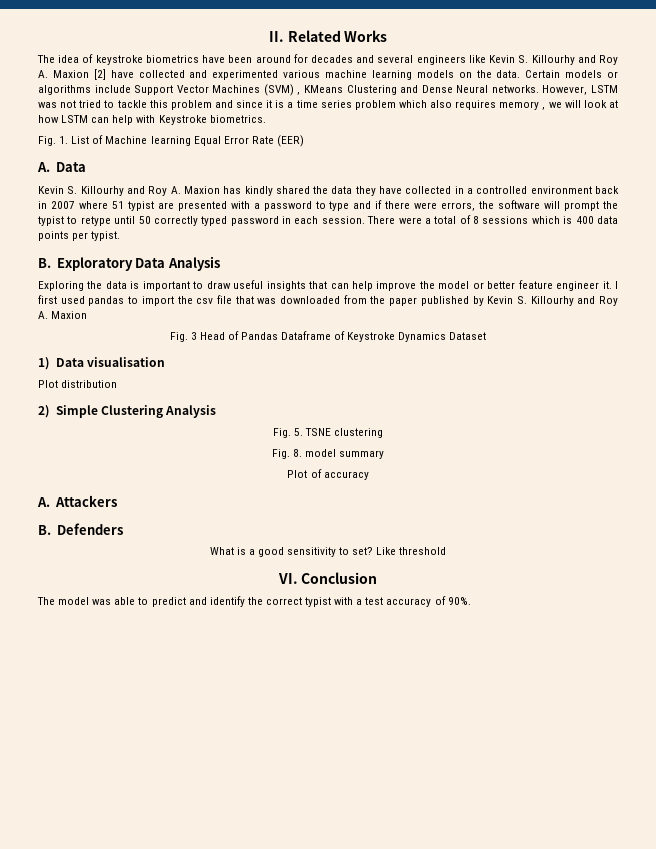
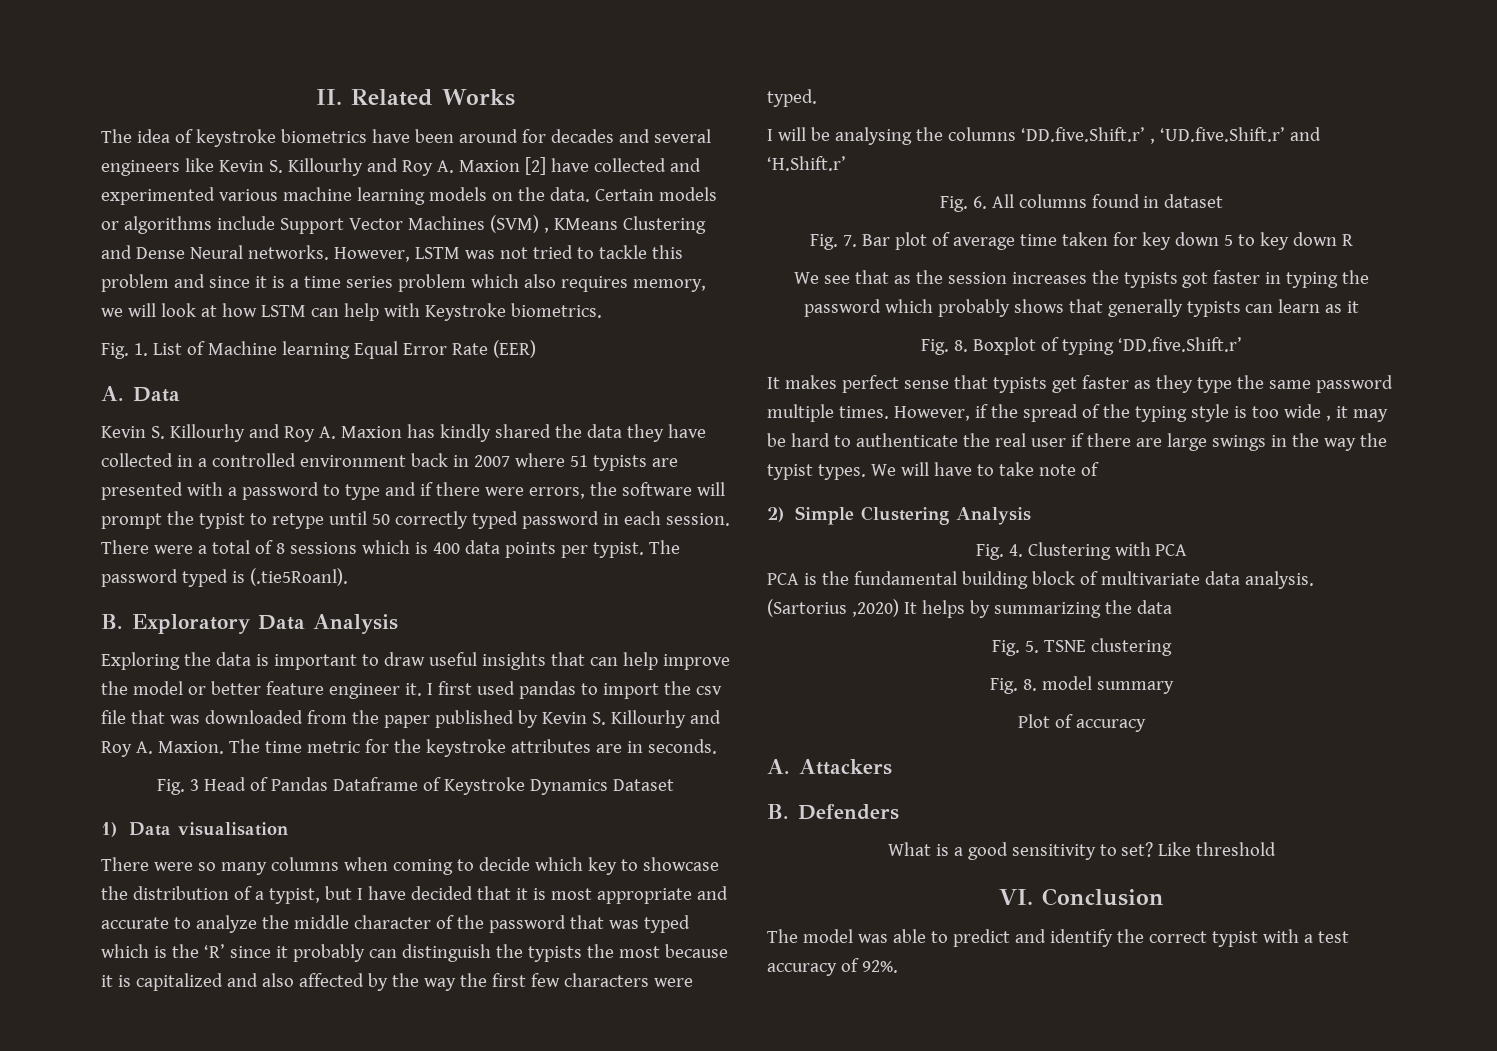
- However, LSTM was not tried to tackle this problem and since it is a time series problem which also requires memory , we will look at how LSTM can help with Keystroke biometrics.
+ However, LSTM was not tried to tackle this problem and since it is a time series problem which also requires memory, we will look at how LSTM can help with Keystroke biometrics.
- Kevin S. Killourhy and Roy A. Maxion has kindly shared the data they have collected in a controlled environment back in 2007 where 51 typist are presented with a password to type and if there were errors, the software will prompt the typist to retype until 50 correctly typed password in each session.
+ Kevin S. Killourhy and Roy A. Maxion has kindly shared the data they have collected in a controlled environment back in 2007 where 51 typists are presented with a password to type and if there were errors, the software will prompt the typist to retype until 50 correctly typed password in each session.
+ The password typed is (.tie5Roanl).
- I first used pandas to import the csv file that was downloaded from the paper published by Kevin S. Killourhy and Roy A. Maxion
+ I first used pandas to import the csv file that was downloaded from the paper published by Kevin S. Killourhy and Roy A. Maxion. The time metric for the keystroke attributes are in seconds.
- Plot distribution
+ There were so many columns when coming to decide which key to showcase the distribution of a typist, but I have decided that it is most appropriate and accurate to analyze the middle character of the password that was typed which is the ‘R’ since it probably can distinguish the typists the most because it is capitalized and also affected by the way the first few characters were typed.
+ I will be analysing the columns ‘DD.five.Shift.r’ , ‘UD.five.Shift.r’ and ‘H.Shift.r’
+ Fig. 6. All columns found in dataset
+ Fig. 7. Bar plot of average time taken for key down 5 to key down R
+ We see that as the session increases the typists got faster in typing the password which probably shows that generally typists can learn as it
+ Fig. 8. Boxplot of typing ‘DD.five.Shift.r’
+ It makes perfect sense that typists get faster as they type the same password multiple times. However, if the spread of the typing style is too wide , it may be hard to authenticate the real user if there are large swings in the way the typist types. We will have to take note of
  2) Simple Clustering Analysis
+ Fig. 4. Clustering with PCA
+ PCA is the fundamental building block of multivariate data analysis. (Sartorius ,2020) It helps by summarizing the data
- The model was able to predict and identify the correct typist with a test accuracy of 90%.
+ The model was able to predict and identify the correct typist with a test accuracy of 92%.

